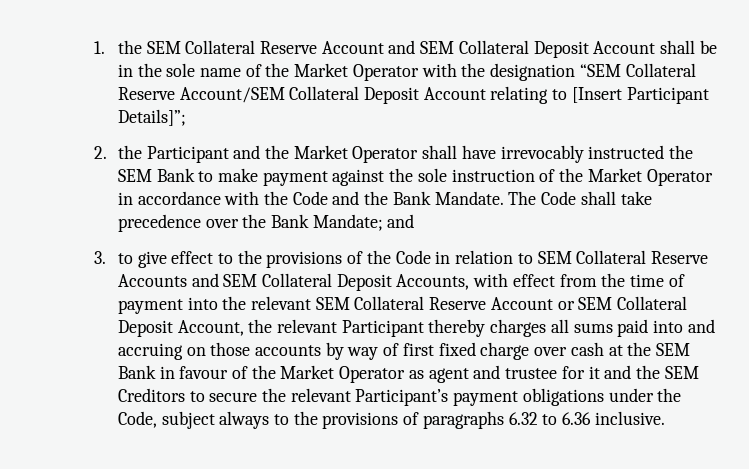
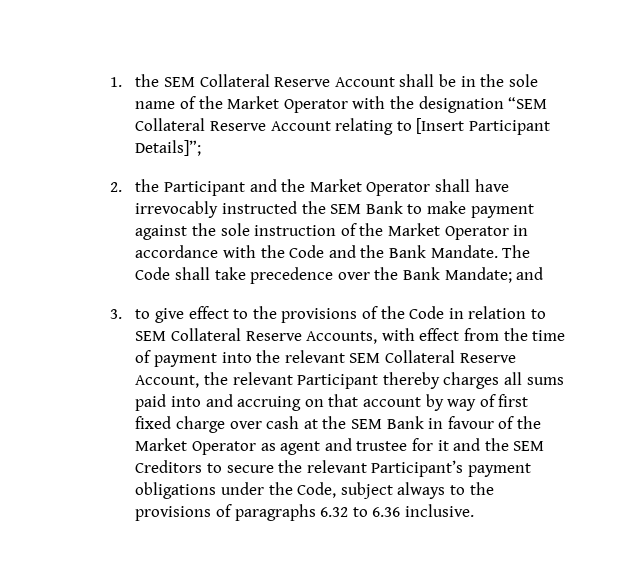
- 1. the SEM Collateral Reserve Account and SEM Collateral Deposit Account shall be in the sole name of the Market Operator with the designation “SEM Collateral Reserve Account/SEM Collateral Deposit Account relating to [Insert Participant Details]”;
+ 1. the SEM Collateral Reserve Account shall be in the sole name of the Market Operator with the designation “SEM Collateral Reserve Account relating to [Insert Participant Details]”;
- 3. to give effect to the provisions of the Code in relation to SEM Collateral Reserve Accounts and SEM Collateral Deposit Accounts, with effect from the time of payment into the relevant SEM Collateral Reserve Account or SEM Collateral Deposit Account, the relevant Participant thereby charges all sums paid into and accruing on those accounts by way of first fixed charge over cash at the SEM Bank in favour of the Market Operator as agent and trustee for it and the SEM Creditors to secure the relevant Participant’s payment obligations under the Code, subject always to the provisions of paragraphs 6.32 to 6.36 inclusive.
+ 3. to give effect to the provisions of the Code in relation to SEM Collateral Reserve Accounts, with effect from the time of payment into the relevant SEM Collateral Reserve Account, the relevant Participant thereby charges all sums paid into and accruing on that account by way of first fixed charge over cash at the SEM Bank in favour of the Market Operator as agent and trustee for it and the SEM Creditors to secure the relevant Participant’s payment obligations under the Code, subject always to the provisions of paragraphs 6.32 to 6.36 inclusive.

